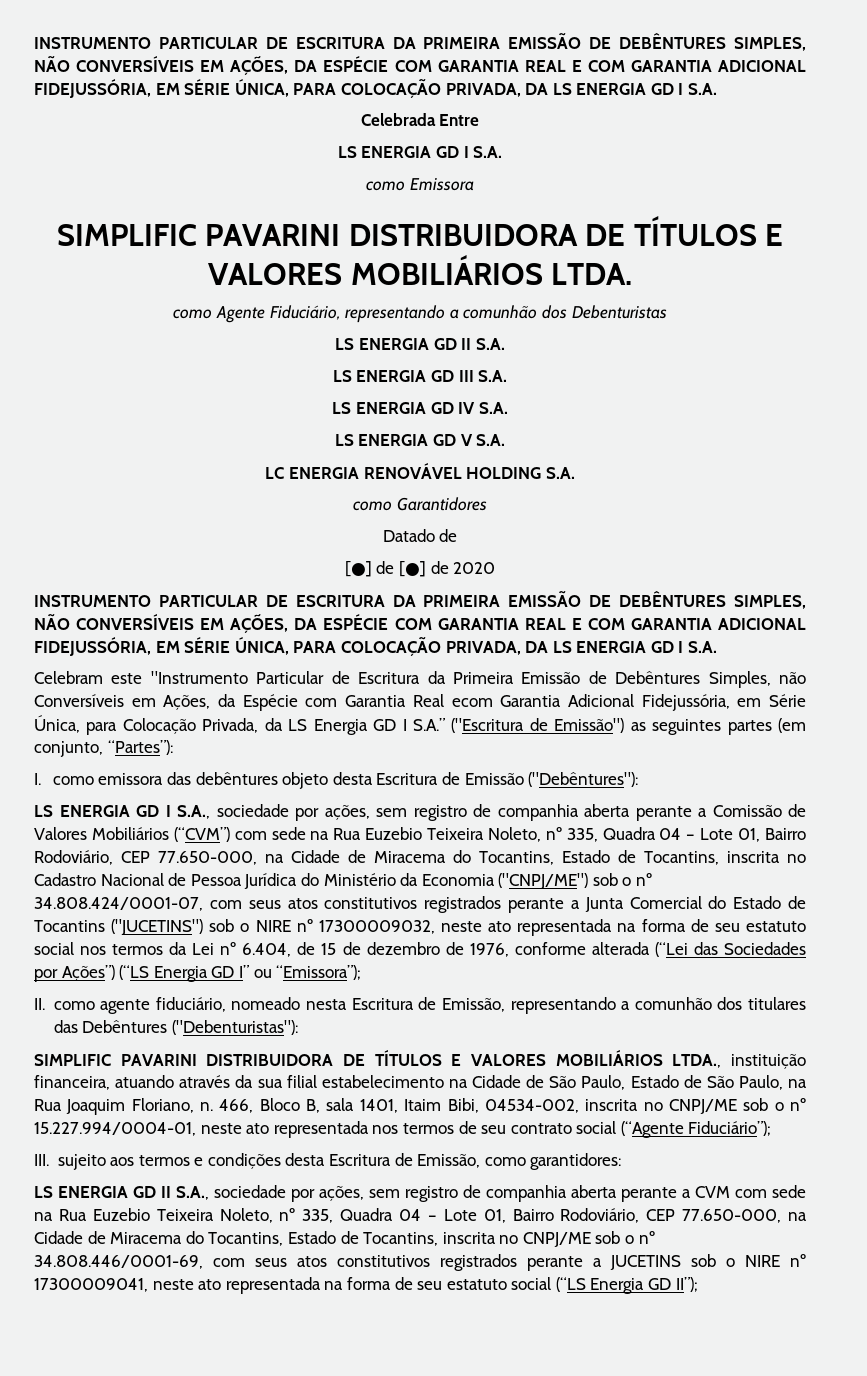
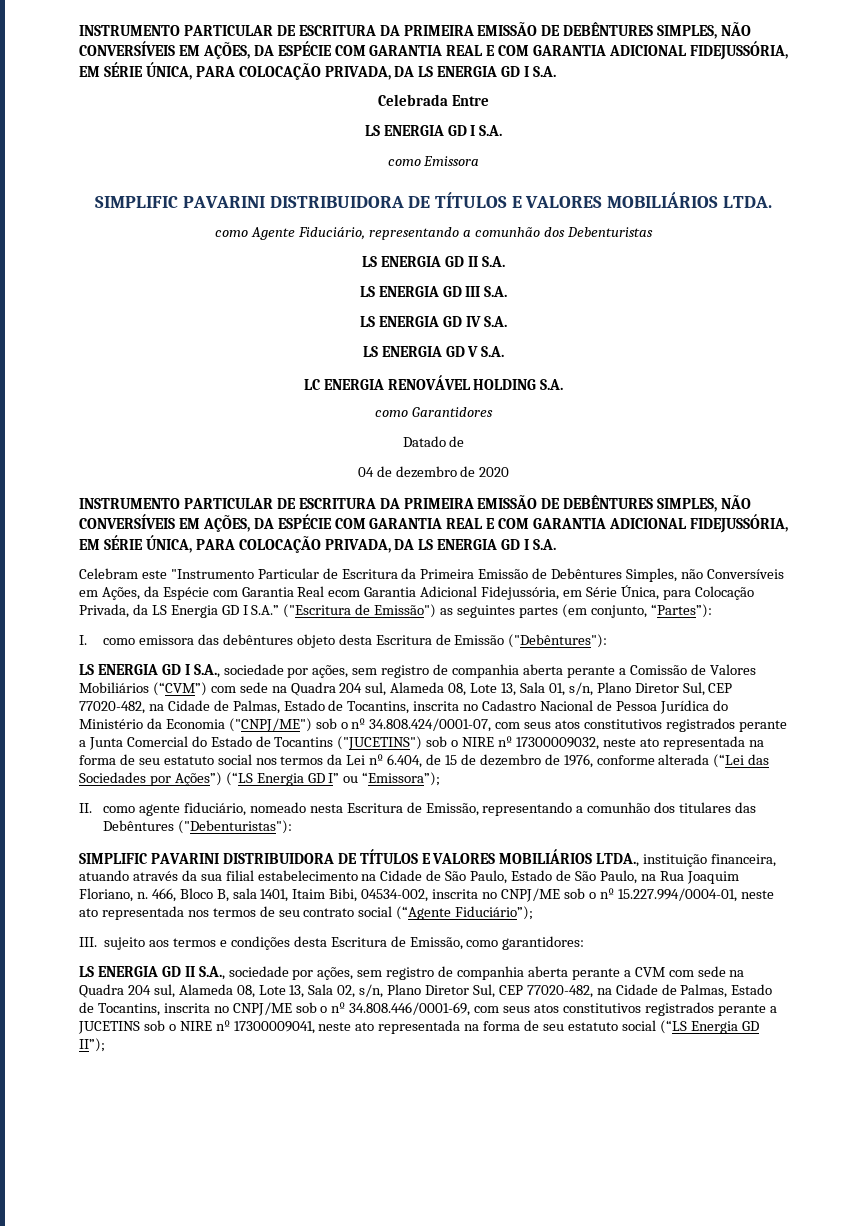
- [●] de [●] de 2020
+ 04 de dezembro de 2020
- LS ENERGIA GD I S.A., sociedade por ações, sem registro de companhia aberta perante a Comissão de Valores Mobiliários (“CVM”) com sede na Rua Euzebio Teixeira Noleto, nº 335, Quadra 04 – Lote 01, Bairro Rodoviário, CEP 77.650-000, na Cidade de Miracema do Tocantins, Estado de Tocantins, inscrita no Cadastro Nacional de Pessoa Jurídica do Ministério da Economia ("CNPJ/ME") sob o nº 34.808.424/0001-07, com seus atos constitutivos registrados perante a Junta Comercial do Estado de Tocantins ("JUCETINS") sob o NIRE nº 17300009032, neste ato representada na forma de seu estatuto social nos termos da Lei nº 6.404, de 15 de dezembro de 1976, conforme alterada (“Lei das Sociedades por Ações”) (“LS Energia GD I” ou “Emissora”);
+ LS ENERGIA GD I S.A., sociedade por ações, sem registro de companhia aberta perante a Comissão de Valores Mobiliários (“CVM”) com sede na Quadra 204 sul, Alameda 08, Lote 13, Sala 01, s/n, Plano Diretor Sul, CEP 77020-482, na Cidade de Palmas, Estado de Tocantins, inscrita no Cadastro Nacional de Pessoa Jurídica do Ministério da Economia ("CNPJ/ME") sob o nº 34.808.424/0001-07, com seus atos constitutivos registrados perante a Junta Comercial do Estado de Tocantins ("JUCETINS") sob o NIRE nº 17300009032, neste ato representada na forma de seu estatuto social nos termos da Lei nº 6.404, de 15 de dezembro de 1976, conforme alterada (“Lei das Sociedades por Ações”) (“LS Energia GD I” ou “Emissora”);
- LS ENERGIA GD II S.A., sociedade por ações, sem registro de companhia aberta perante a CVM com sede na Rua Euzebio Teixeira Noleto, nº 335, Quadra 04 – Lote 01, Bairro Rodoviário, CEP 77.650-000, na Cidade de Miracema do Tocantins, Estado de Tocantins, inscrita no CNPJ/ME sob o nº 34.808.446/0001-69, com seus atos constitutivos registrados perante a JUCETINS sob o NIRE nº 17300009041, neste ato representada na forma de seu estatuto social (“LS Energia GD II”);
+ LS ENERGIA GD II S.A., sociedade por ações, sem registro de companhia aberta perante a CVM com sede na Quadra 204 sul, Alameda 08, Lote 13, Sala 02, s/n, Plano Diretor Sul, CEP 77020-482, na Cidade de Palmas, Estado de Tocantins, inscrita no CNPJ/ME sob o nº 34.808.446/0001-69, com seus atos constitutivos registrados perante a JUCETINS sob o NIRE nº 17300009041, neste ato representada na forma de seu estatuto social (“LS Energia GD II”);

